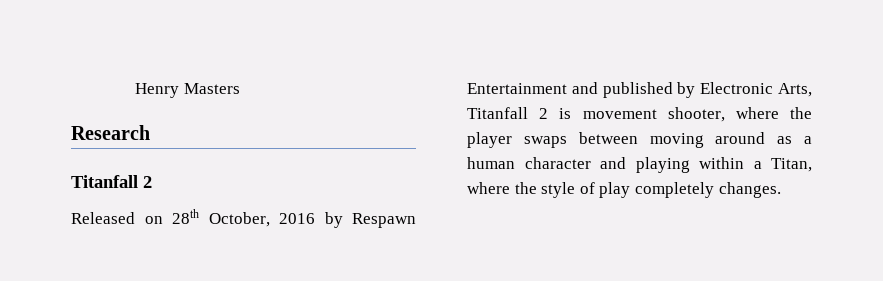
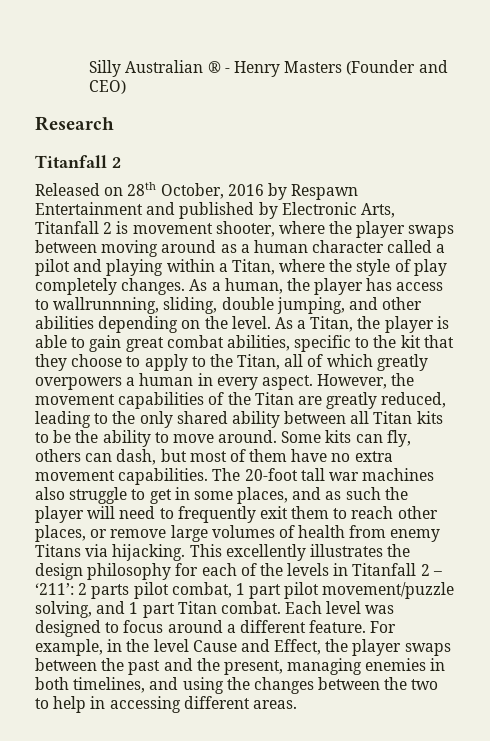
- Henry Masters
+ Silly Australian ® - Henry Masters (Founder and CEO)
- Released on 28th October, 2016 by Respawn Entertainment and published by Electronic Arts, Titanfall 2 is movement shooter, where the player swaps between moving around as a human character and playing within a Titan, where the style of play completely changes.
+ Released on 28th October, 2016 by Respawn Entertainment and published by Electronic Arts, Titanfall 2 is movement shooter, where the player swaps between moving around as a human character called a pilot and playing within a Titan, where the style of play completely changes.
+ As a human, the player has access to wallrunnning, sliding, double jumping, and other abilities depending on the level. As a Titan, the player is able to gain great combat abilities, specific to the kit that they choose to apply to the Titan, all of which greatly overpowers a human in every aspect. However, the movement capabilities of the Titan are greatly reduced, leading to the only shared ability between all Titan kits to be the ability to move around. Some kits can fly, others can dash, but most of them have no extra movement capabilities. The 20-foot tall war machines also struggle to get in some places, and as such the player will need to frequently exit them to reach other places, or remove large volumes of health from enemy Titans via hijacking. This excellently illustrates the design philosophy for each of the levels in Titanfall 2 – ‘211’: 2 parts pilot combat, 1 part pilot movement/puzzle solving, and 1 part Titan combat. Each level was designed to focus around a different feature. For example, in the level Cause and Effect, the player swaps between the past and the present, managing enemies in both timelines, and using the changes between the two to help in accessing different areas.

